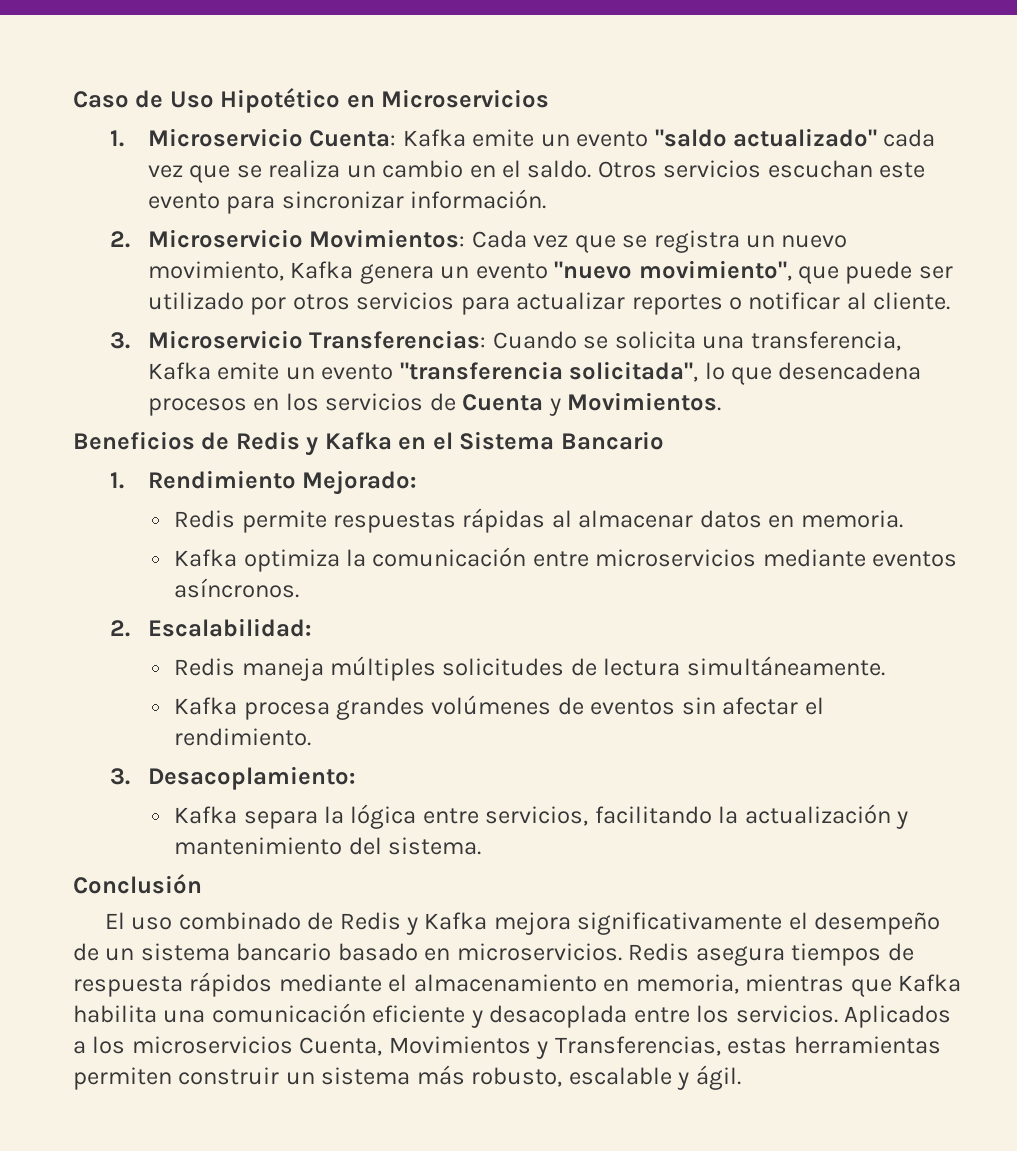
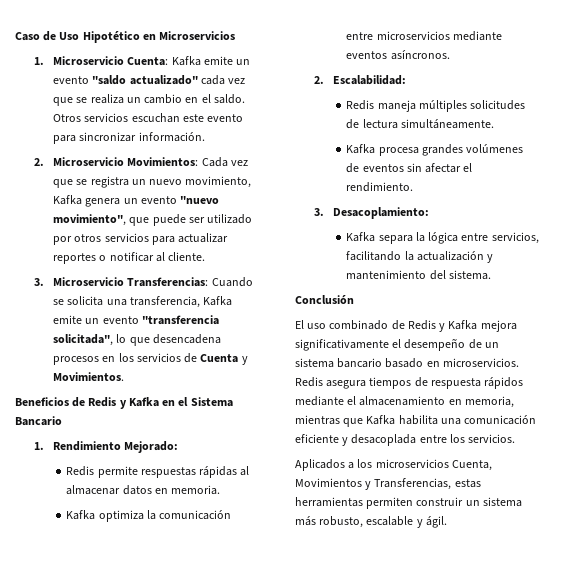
- Redis asegura tiempos de respuesta rápidos mediante el almacenamiento en memoria, mientras que Kafka habilita una comunicación eficiente y desacoplada entre los servicios. Aplicados a los microservicios Cuenta, Movimientos y Transferencias, estas herramientas permiten construir un sistema más robusto, escalable y ágil.
+ Redis asegura tiempos de respuesta rápidos mediante el almacenamiento en memoria, mientras que Kafka habilita una comunicación eficiente y desacoplada entre los servicios.
+ Aplicados a los microservicios Cuenta, Movimientos y Transferencias, estas herramientas permiten construir un sistema más robusto, escalable y ágil.

